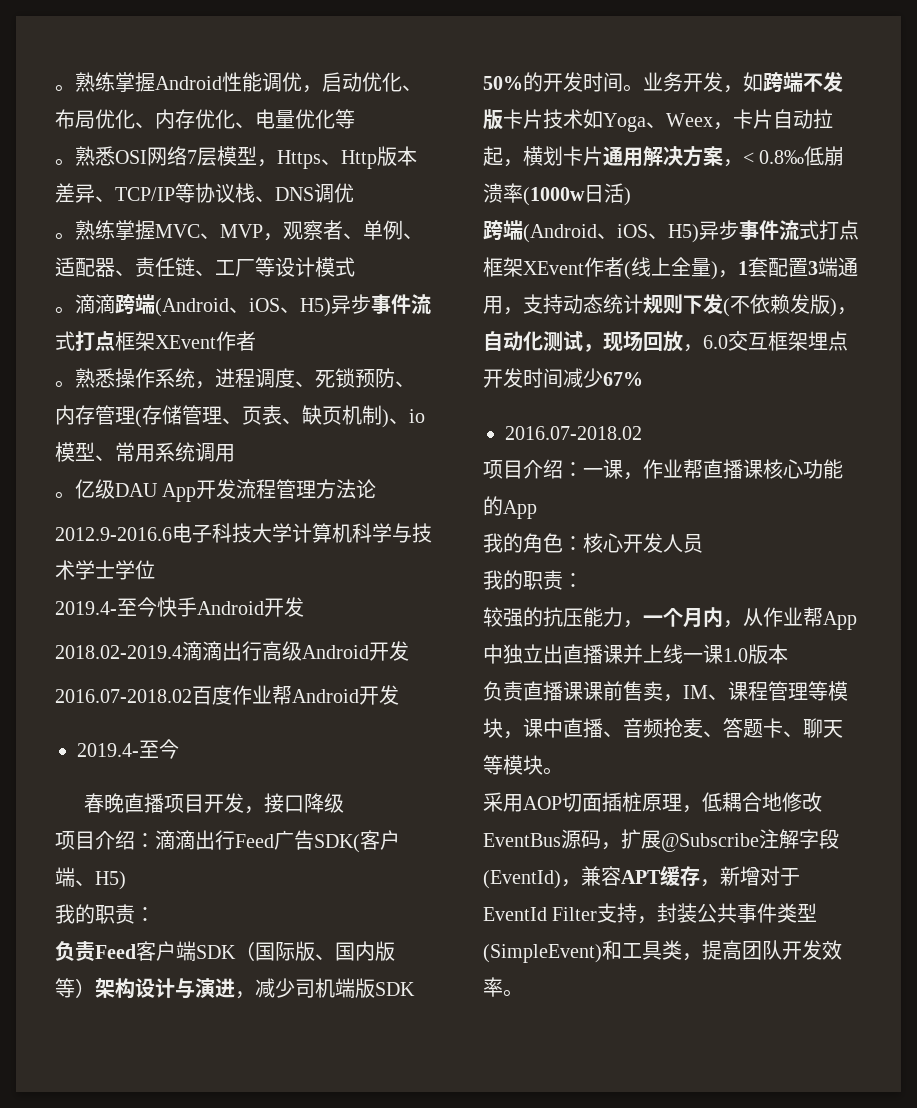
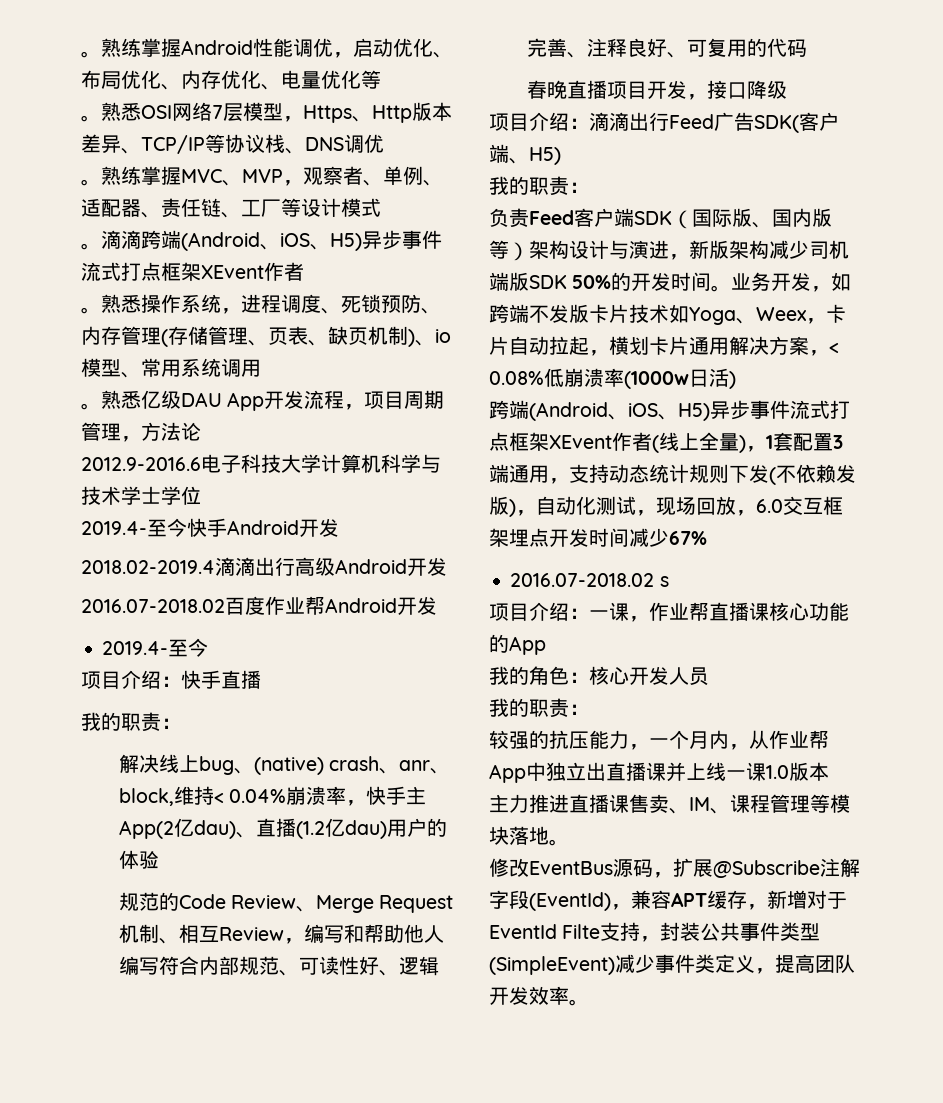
- 亿级DAU App开发流程管理方法论
+ 熟悉亿级DAU App开发流程，项目周期管理，方法论
+ 项目介绍：快手直播
+ 我的职责：
+ 解决线上bug、(native) crash、anr、block,维持< 0.04%崩溃率，快手主App(2亿dau)、直播(1.2亿dau)用户的体验
+ 规范的Code Review、Merge Request机制、相互Review，编写和帮助他人编写符合内部规范、可读性好、逻辑完善、注释良好、可复用的代码
- 负责Feed客户端SDK（国际版、国内版等）架构设计与演进，减少司机端版SDK 50%的开发时间。
+ 负责Feed客户端SDK（国际版、国内版等）架构设计与演进，新版架构减少司机端版SDK 50%的开发时间。
- 业务开发，如跨端不发版卡片技术如Yoga、Weex，卡片自动拉起，横划卡片通用解决方案，< 0.8‰低崩溃率(1000w日活)
+ 业务开发，如跨端不发版卡片技术如Yoga、Weex，卡片自动拉起，横划卡片通用解决方案，< 0.08%低崩溃率(1000w日活)
  跨端(Android、iOS、H5)异步事件流式打点框架XEvent作者(线上全量)，1套配置3端通用，支持动态统计规则下发(不依赖发版)，自动化测试，现场回放，6.0交互框架埋点开发时间减少67%
- 2016.07-2018.02
+ 2016.07-2018.02 s
- 负责直播课课前售卖，IM、课程管理等模块，课中直播、音频抢麦、答题卡、聊天等模块。
- 采用AOP切面插桩原理，低耦合地修改EventBus源码，扩展@Subscribe注解字段(EventId)，兼容APT缓存，新增对于EventId Filter支持，封装公共事件类型(SimpleEvent)和工具类，提高团队开发效率。
+ 主力推进直播课售卖、IM、课程管理等模块落地。
+ 修改EventBus源码，扩展@Subscribe注解字段(EventId)，兼容APT缓存，新增对于EventId Filte支持，封装公共事件类型(SimpleEvent)减少事件类定义，提高团队开发效率。

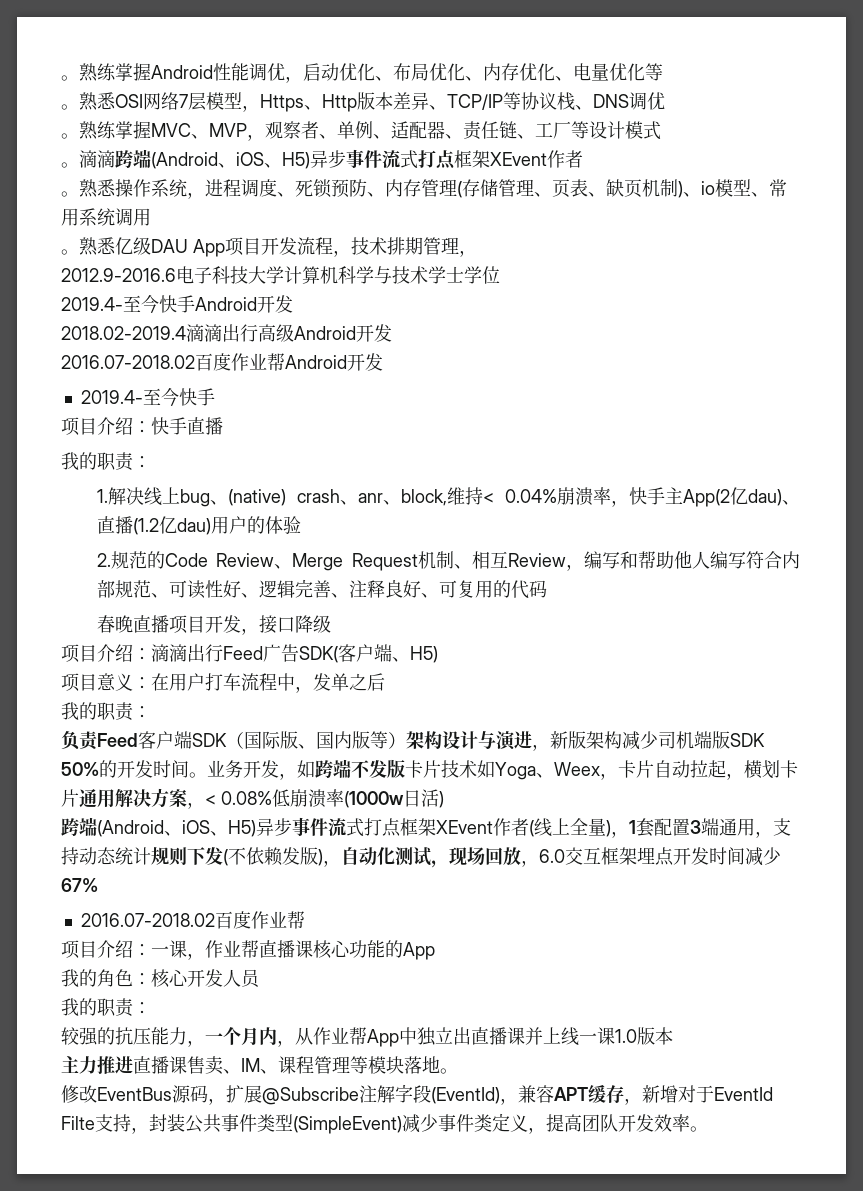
- 熟悉亿级DAU App开发流程，项目周期管理，方法论
+ 熟悉亿级DAU App项目开发流程，技术排期管理，
  2016.07-2018.02百度作业帮Android开发
- 2019.4-至今
+ 2019.4-至今快手
- 解决线上bug、(native) crash、anr、block,维持< 0.04%崩溃率，快手主App(2亿dau)、直播(1.2亿dau)用户的体验
+ 1.解决线上bug、(native) crash、anr、block,维持< 0.04%崩溃率，快手主App(2亿dau)、直播(1.2亿dau)用户的体验
- 规范的Code Review、Merge Request机制、相互Review，编写和帮助他人编写符合内部规范、可读性好、逻辑完善、注释良好、可复用的代码
+ 2.规范的Code Review、Merge Request机制、相互Review，编写和帮助他人编写符合内部规范、可读性好、逻辑完善、注释良好、可复用的代码
+ 项目意义：在用户打车流程中，发单之后
  跨端(Android、iOS、H5)异步事件流式打点框架XEvent作者(线上全量)，1套配置3端通用，支持动态统计规则下发(不依赖发版)，自动化测试，现场回放，6.0交互框架埋点开发时间减少67%
- 2016.07-2018.02 s
+ 2016.07-2018.02百度作业帮

